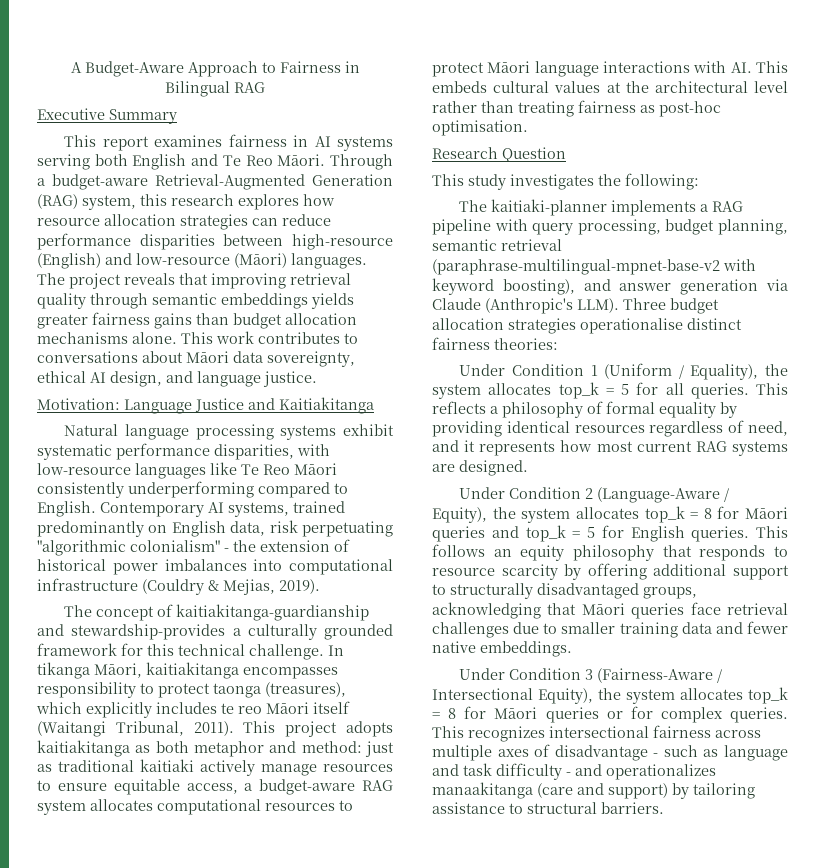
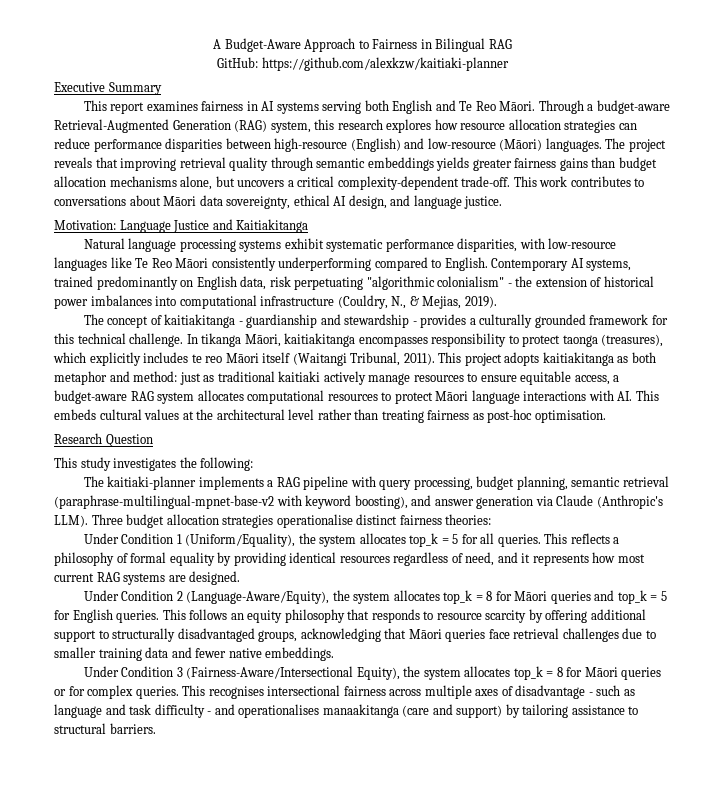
+ GitHub: https://github.com/alexkzw/kaitiaki-planner
- The project reveals that improving retrieval quality through semantic embeddings yields greater fairness gains than budget allocation mechanisms alone.
+ The project reveals that improving retrieval quality through semantic embeddings yields greater fairness gains than budget allocation mechanisms alone, but uncovers a critical complexity-dependent trade-off.
- Contemporary AI systems, trained predominantly on English data, risk perpetuating "algorithmic colonialism" - the extension of historical power imbalances into computational infrastructure (Couldry & Mejias, 2019).
+ Contemporary AI systems, trained predominantly on English data, risk perpetuating "algorithmic colonialism" - the extension of historical power imbalances into computational infrastructure (Couldry, N., & Mejias, 2019).
- The concept of kaitiakitanga-guardianship and stewardship-provides a culturally grounded framework for this technical challenge.
+ The concept of kaitiakitanga - guardianship and stewardship - provides a culturally grounded framework for this technical challenge.
- Under Condition 1 (Uniform / Equality), the system allocates top_k = 5 for all queries.
+ Under Condition 1 (Uniform/Equality), the system allocates top_k = 5 for all queries.
- Under Condition 2 (Language-Aware / Equity), the system allocates top_k = 8 for Māori queries and top_k = 5 for English queries.
+ Under Condition 2 (Language-Aware/Equity), the system allocates top_k = 8 for Māori queries and top_k = 5 for English queries.
- Under Condition 3 (Fairness-Aware / Intersectional Equity), the system allocates top_k = 8 for Māori queries or for complex queries.
+ Under Condition 3 (Fairness-Aware/Intersectional Equity), the system allocates top_k = 8 for Māori queries or for complex queries.
- This recognizes intersectional fairness across multiple axes of disadvantage - such as language and task difficulty - and operationalizes manaakitanga (care and support) by tailoring assistance to structural barriers.
+ This recognises intersectional fairness across multiple axes of disadvantage - such as language and task difficulty - and operationalises manaakitanga (care and support) by tailoring assistance to structural barriers.

